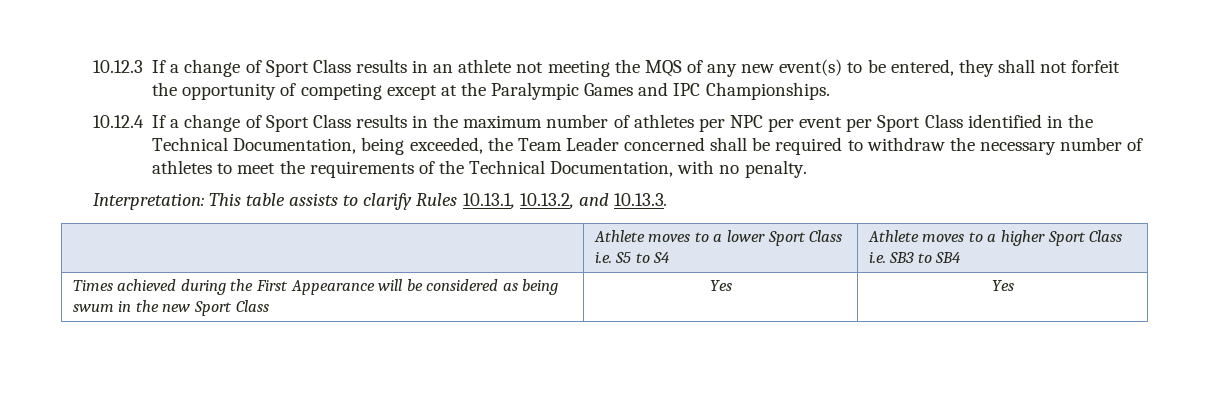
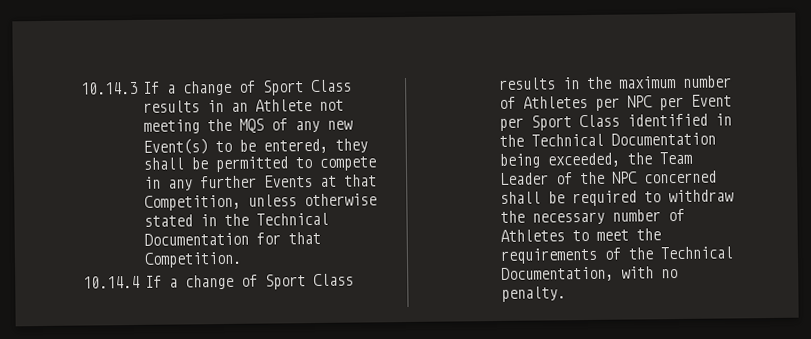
- 10.12.3 If a change of Sport Class results in an athlete not meeting the MQS of any new event(s) to be entered, they shall not forfeit the opportunity of competing except at the Paralympic Games and IPC Championships.
- 10.12.4 If a change of Sport Class results in the maximum number of athletes per NPC per event per Sport Class identified in the Technical Documentation, being exceeded, the Team Leader concerned shall be required to withdraw the necessary number of athletes to meet the requirements of the Technical Documentation, with no penalty.
+ 10.14.3 If a change of Sport Class results in an Athlete not meeting the MQS of any new Event(s) to be entered, they shall be permitted to compete in any further Events at that Competition, unless otherwise stated in the Technical Documentation for that Competition.
+ 10.14.4 If a change of Sport Class results in the maximum number of Athletes per NPC per Event per Sport Class identified in the Technical Documentation being exceeded, the Team Leader of the NPC concerned shall be required to withdraw the necessary number of Athletes to meet the requirements of the Technical Documentation, with no penalty.
- Interpretation: This table assists to clarify Rules 10.13.1, 10.13.2, and 10.13.3.
- | Athlete moves to a lower Sport Class i.e. S5 to S4 | Athlete moves to a higher Sport Class i.e. SB3 to SB4
- Times achieved during the First Appearance will be considered as being swum in the new Sport Class | Yes | Yes

